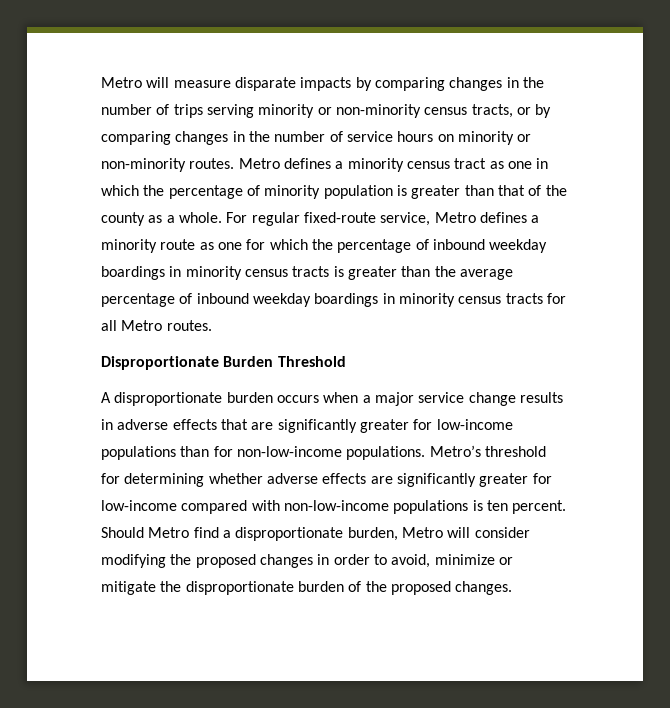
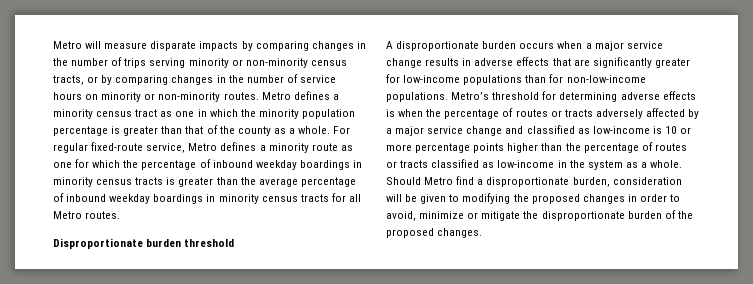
- Metro defines a minority census tract as one in which the percentage of minority population is greater than that of the county as a whole.
+ Metro defines a minority census tract as one in which the minority population percentage is greater than that of the county as a whole.
- Disproportionate Burden Threshold
+ Disproportionate burden threshold
- Metro’s threshold for determining whether adverse effects are significantly greater for low-income compared with non-low-income populations is ten percent.
+ Metro’s threshold for determining adverse effects is when the percentage of routes or tracts adversely affected by a major service change and classified as low-income is 10 or more percentage points higher than the percentage of routes or tracts classified as low-income in the system as a whole.
- Should Metro find a disproportionate burden, Metro will consider modifying the proposed changes in order to avoid, minimize or mitigate the disproportionate burden of the proposed changes.
+ Should Metro find a disproportionate burden, consideration will be given to modifying the proposed changes in order to avoid, minimize or mitigate the disproportionate burden of the proposed changes.

